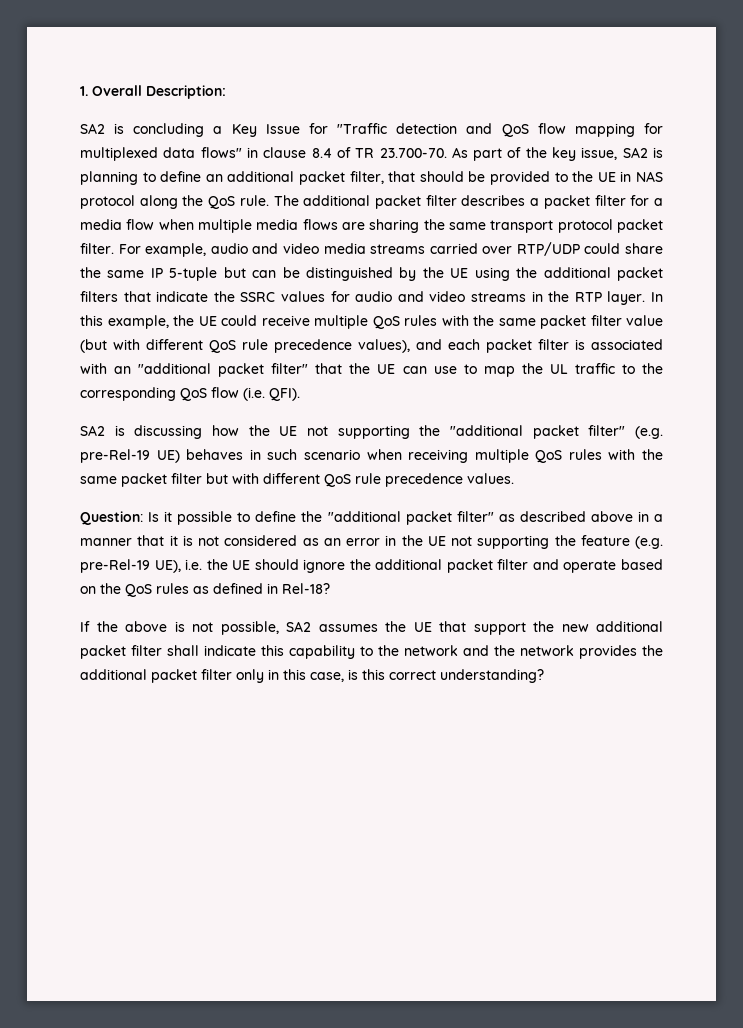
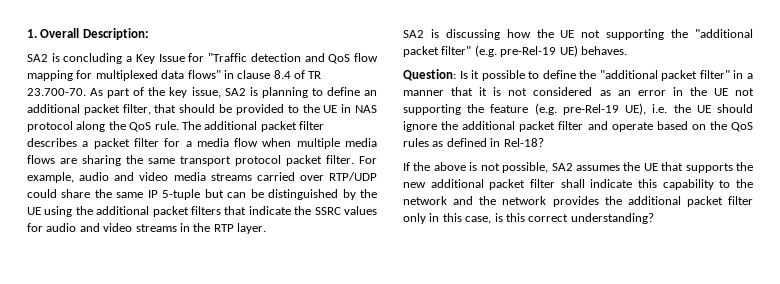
- In this example, the UE could receive multiple QoS rules with the same packet filter value (but with different QoS rule precedence values), and each packet filter is associated with an "additional packet filter" that the UE can use to map the UL traffic to the corresponding QoS flow (i.e. QFI).
- SA2 is discussing how the UE not supporting the "additional packet filter" (e.g. pre-Rel-19 UE) behaves in such scenario when receiving multiple QoS rules with the same packet filter but with different QoS rule precedence values.
+ SA2 is discussing how the UE not supporting the "additional packet filter" (e.g. pre-Rel-19 UE) behaves.
- Question: Is it possible to define the "additional packet filter" as described above in a manner that it is not considered as an error in the UE not supporting the feature (e.g. pre-Rel-19 UE), i.e. the UE should ignore the additional packet filter and operate based on the QoS rules as defined in Rel-18?
+ Question: Is it possible to define the "additional packet filter" in a manner that it is not considered as an error in the UE not supporting the feature (e.g. pre-Rel-19 UE), i.e. the UE should ignore the additional packet filter and operate based on the QoS rules as defined in Rel-18?
- If the above is not possible, SA2 assumes the UE that support the new additional packet filter shall indicate this capability to the network and the network provides the additional packet filter only in this case, is this correct understanding?
+ If the above is not possible, SA2 assumes the UE that supports the new additional packet filter shall indicate this capability to the network and the network provides the additional packet filter only in this case, is this correct understanding?

